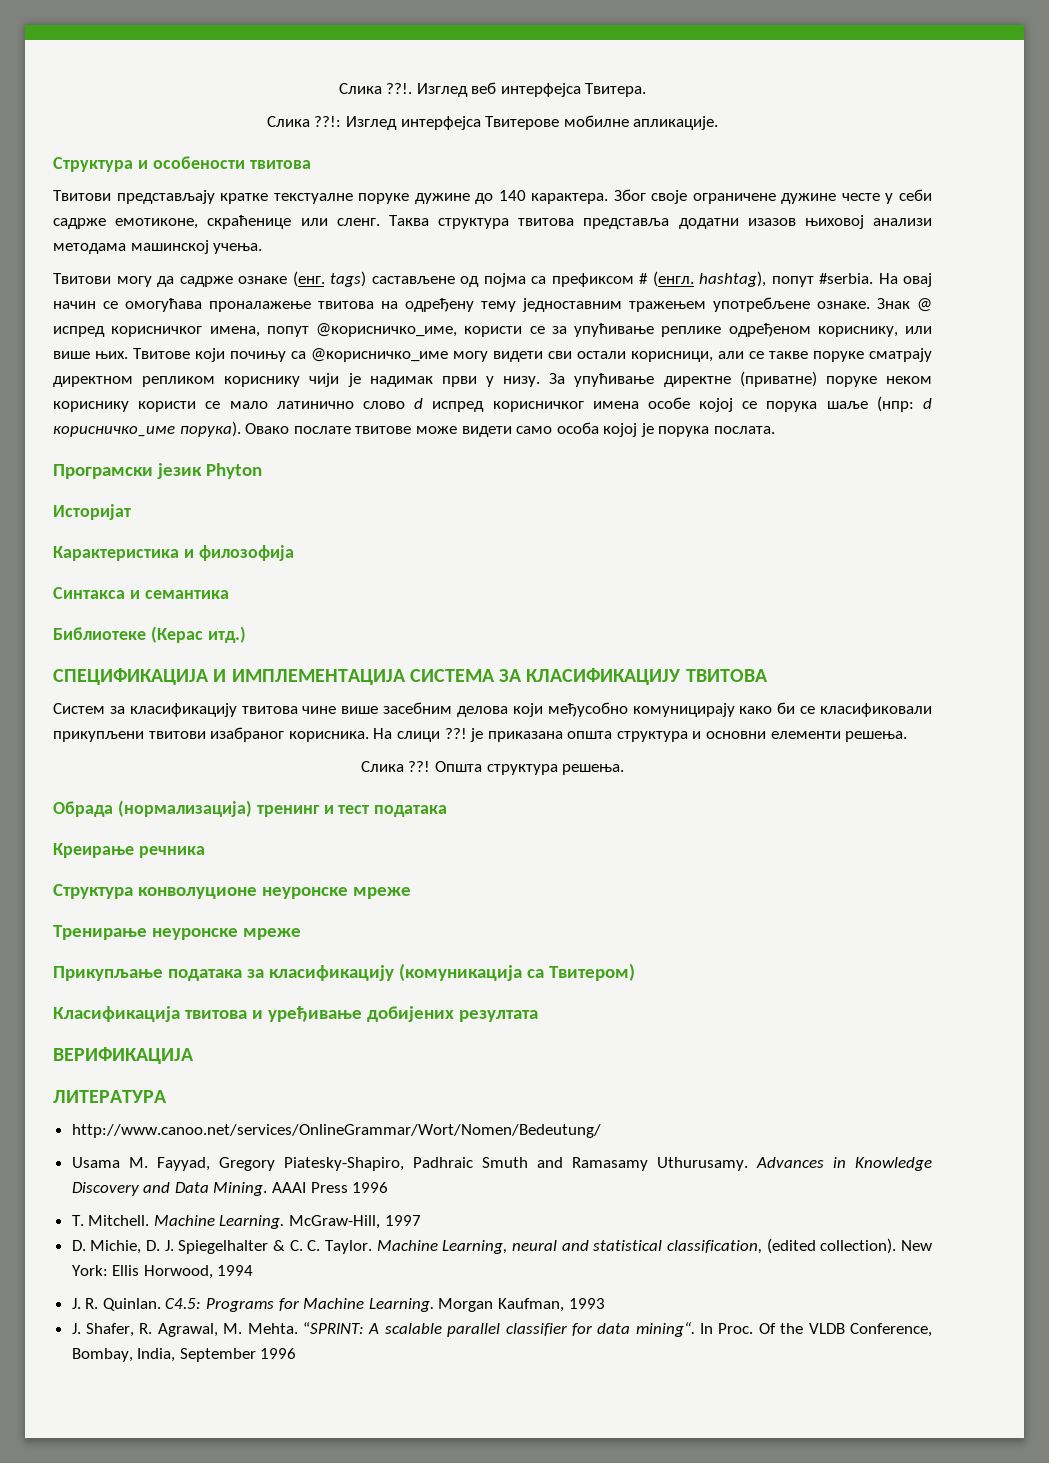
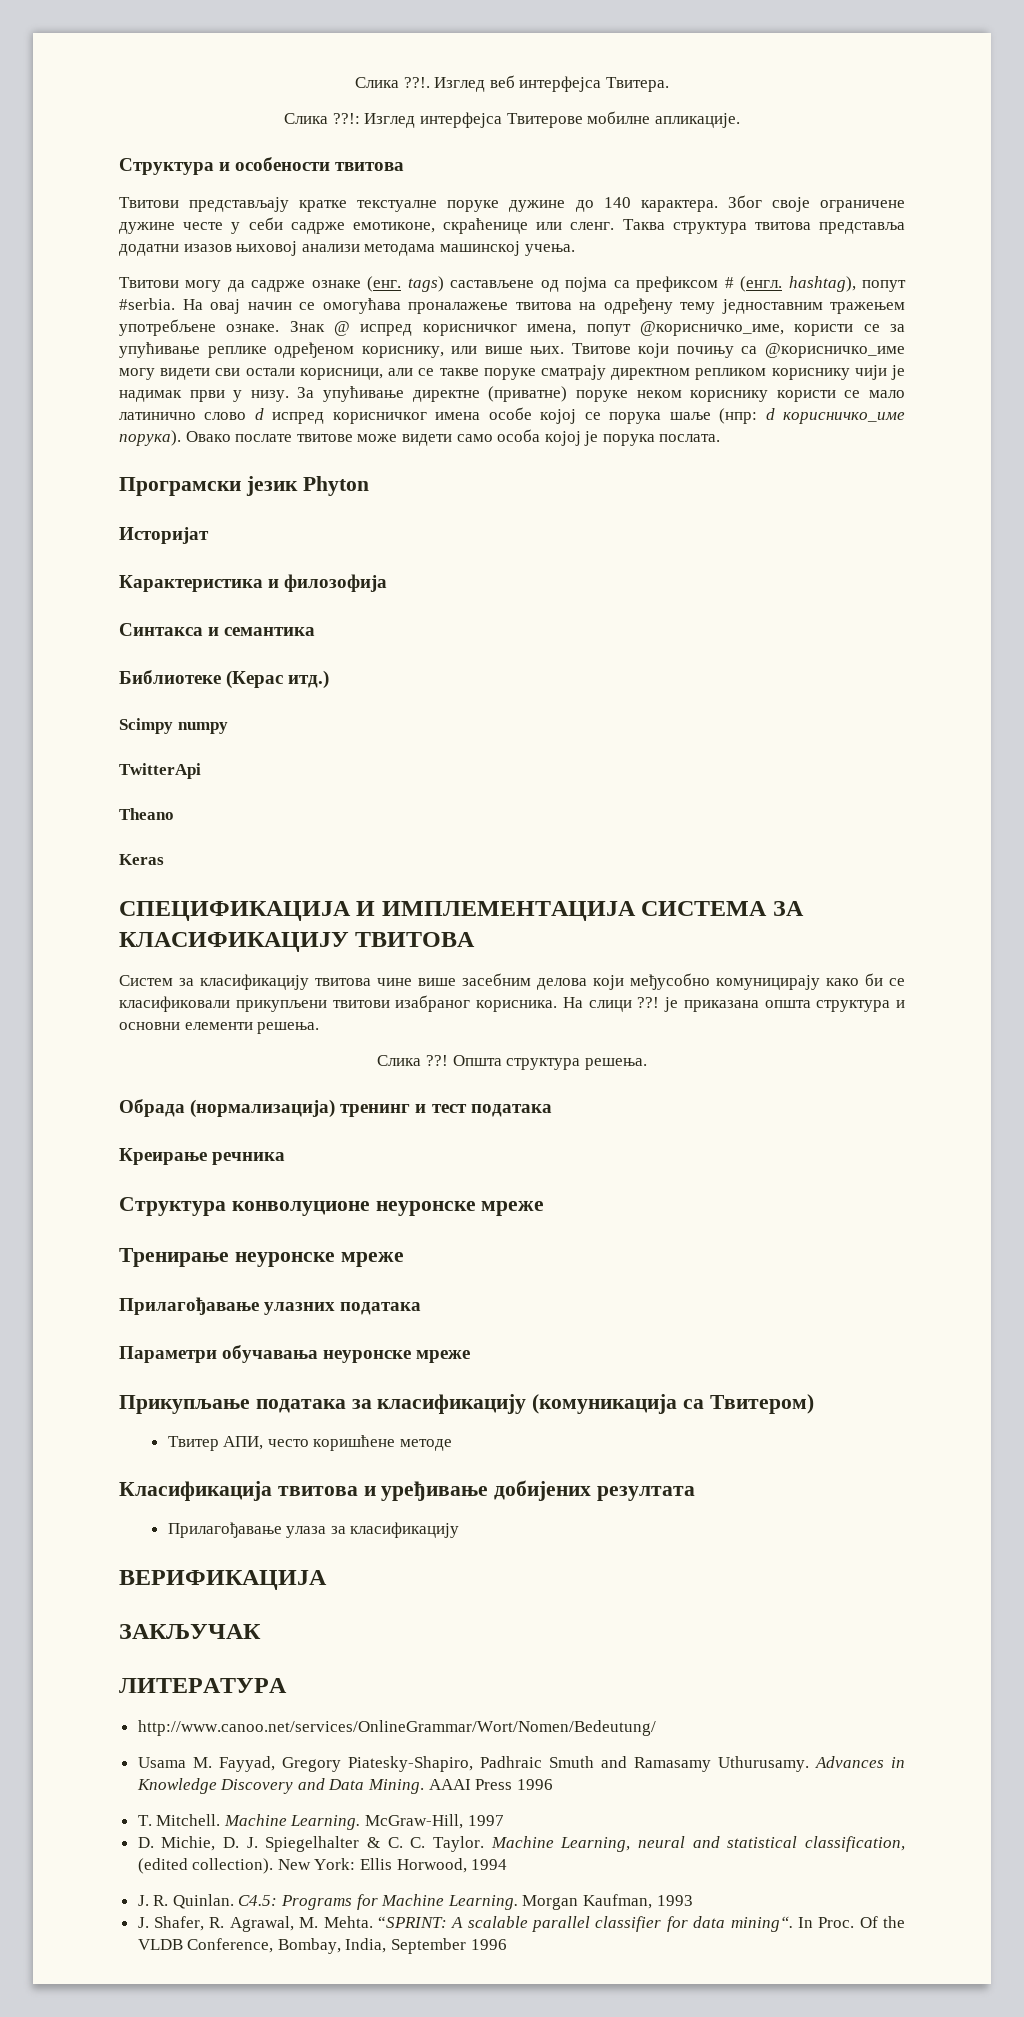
+ Scimpy numpy
+ TwitterApi
+ Theano
+ Keras
+ Прилагођавање улазних података
+ Параметри обучавања неуронске мреже
+ Твитер АПИ, често коришћене методе
+ Прилагођавање улаза за класификацију
+ ЗАКЉУЧАК

